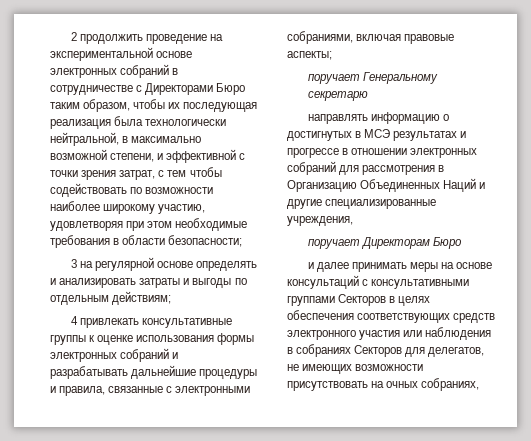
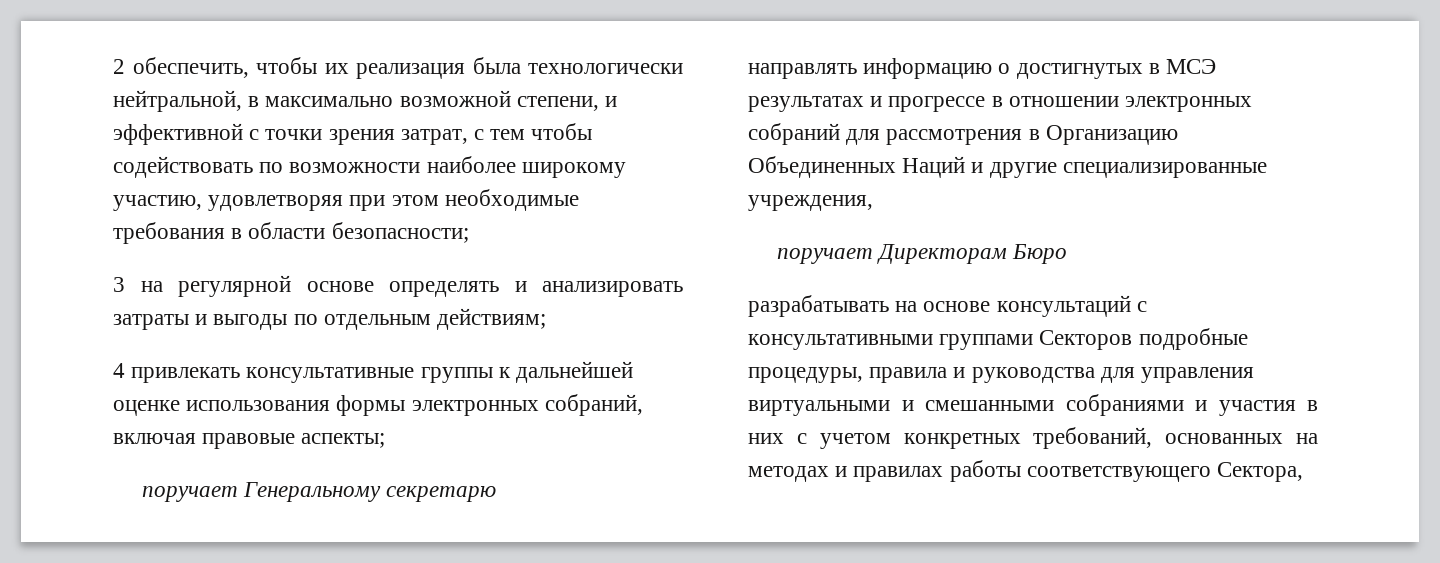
- 2 продолжить проведение на экспериментальной основе электронных собраний в сотрудничестве с Директорами Бюро таким образом, чтобы их последующая реализация была технологически нейтральной, в максимально возможной степени, и эффективной с точки зрения затрат, с тем чтобы содействовать по возможности наиболее широкому участию, удовлетворяя при этом необходимые требования в области безопасности;
+ 2 обеспечить, чтобы их реализация была технологически нейтральной, в максимально возможной степени, и эффективной с точки зрения затрат, с тем чтобы содействовать по возможности наиболее широкому участию, удовлетворяя при этом необходимые требования в области безопасности;
- 4 привлекать консультативные группы к оценке использования формы электронных собраний и разрабатывать дальнейшие процедуры и правила, связанные с электронными собраниями, включая правовые аспекты;
+ 4 привлекать консультативные группы к дальнейшей оценке использования формы электронных собраний, включая правовые аспекты;
- и далее принимать меры на основе консультаций с консультативными группами Секторов в целях обеспечения соответствующих средств электронного участия или наблюдения в собраниях Секторов для делегатов, не имеющих возможности присутствовать на очных собраниях,
+ разрабатывать на основе консультаций с консультативными группами Секторов подробные процедуры, правила и руководства для управления виртуальными и смешанными собраниями и участия в них с учетом конкретных требований, основанных на методах и правилах работы соответствующего Сектора,

